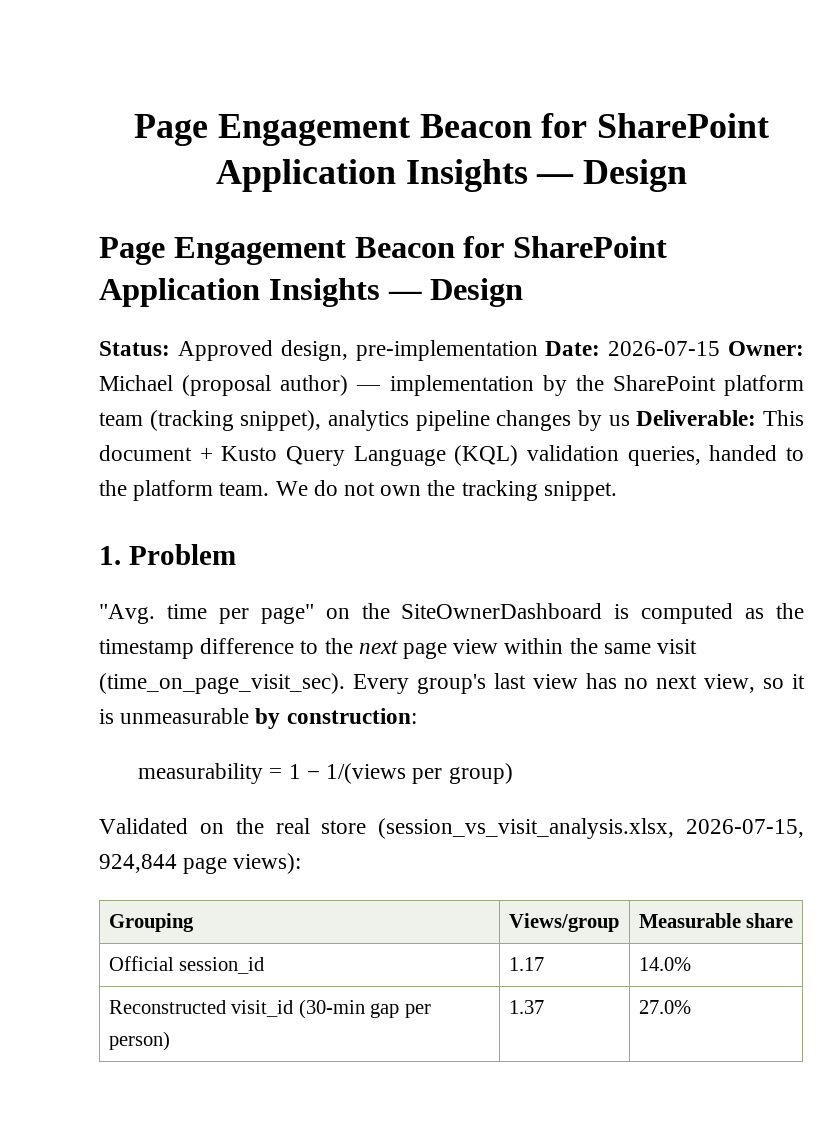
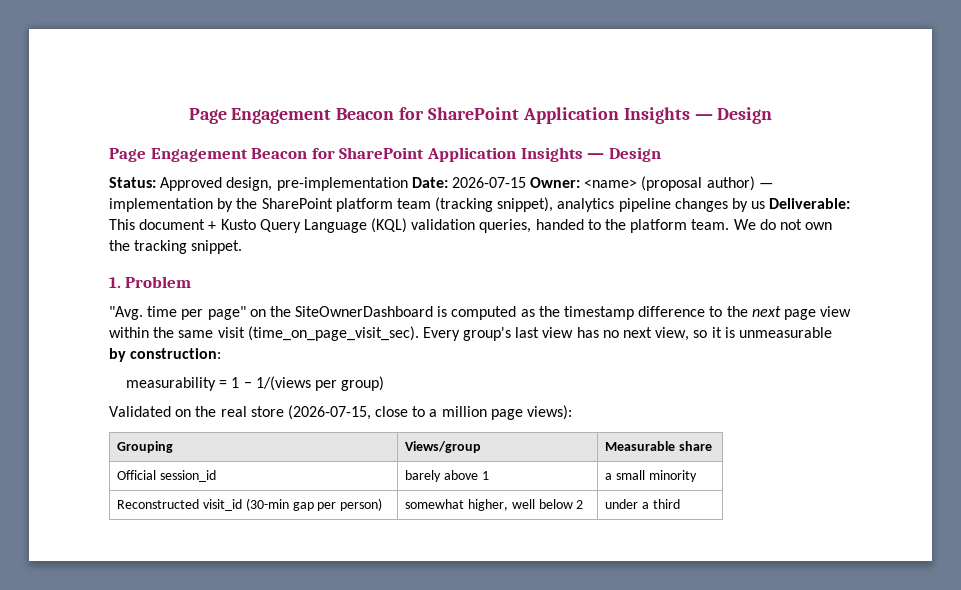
- Status: Approved design, pre-implementation Date: 2026-07-15 Owner: Michael (proposal author) — implementation by the SharePoint platform team (tracking snippet), analytics pipeline changes by us Deliverable: This document + Kusto Query Language (KQL) validation queries, handed to the platform team.
+ Status: Approved design, pre-implementation Date: 2026-07-15 Owner: <name> (proposal author) — implementation by the SharePoint platform team (tracking snippet), analytics pipeline changes by us Deliverable: This document + Kusto Query Language (KQL) validation queries, handed to the platform team.
- Validated on the real store (session_vs_visit_analysis.xlsx, 2026-07-15, 924,844 page views):
+ Validated on the real store (2026-07-15, close to a million page views):
- Official session_id | 1.17 | 14.0%
+ Official session_id | barely above 1 | a small minority
- Reconstructed visit_id (30-min gap per person) | 1.37 | 27.0%
+ Reconstructed visit_id (30-min gap per person) | somewhat higher, well below 2 | under a third

